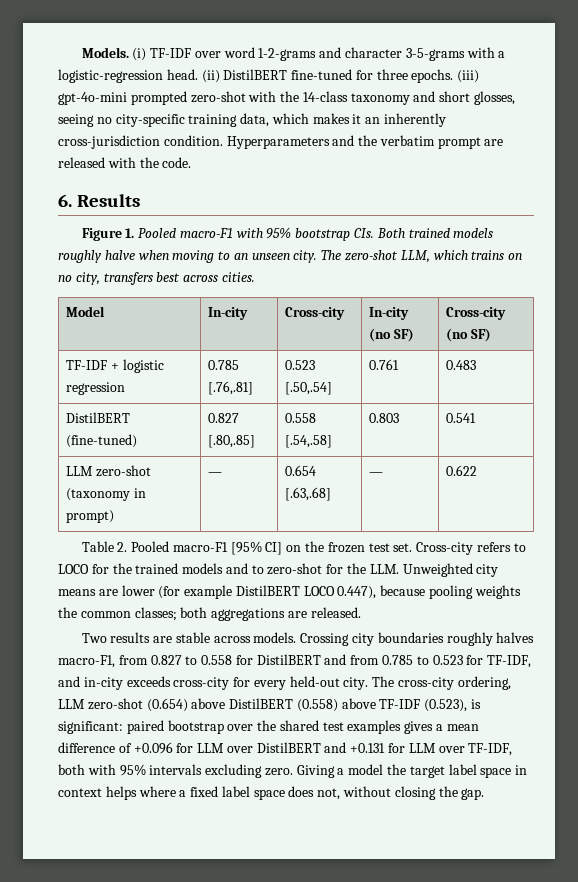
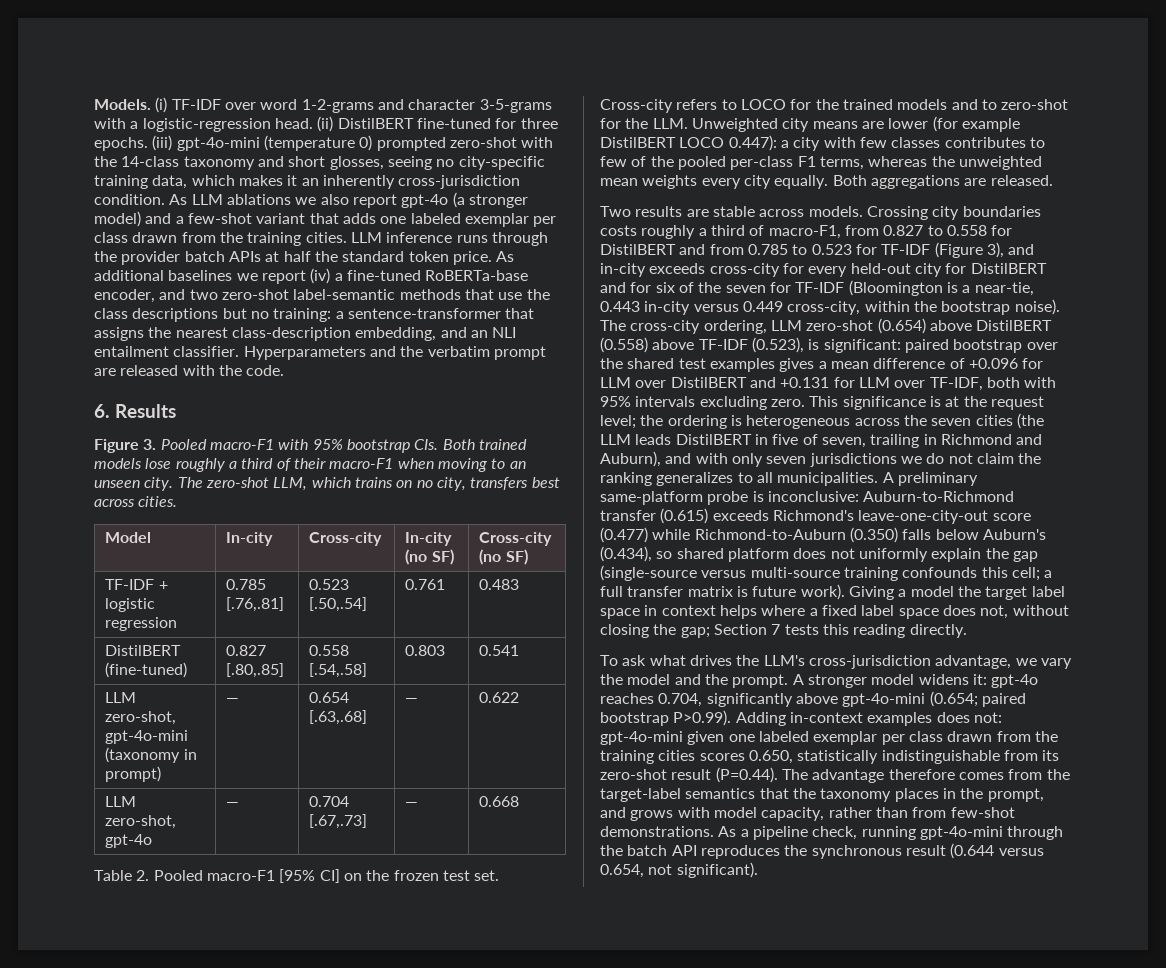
- (iii) gpt-4o-mini prompted zero-shot with the 14-class taxonomy and short glosses, seeing no city-specific training data, which makes it an inherently cross-jurisdiction condition.
+ (iii) gpt-4o-mini (temperature 0) prompted zero-shot with the 14-class taxonomy and short glosses, seeing no city-specific training data, which makes it an inherently cross-jurisdiction condition.
+ As LLM ablations we also report gpt-4o (a stronger model) and a few-shot variant that adds one labeled exemplar per class drawn from the training cities. LLM inference runs through the provider batch APIs at half the standard token price. As additional baselines we report (iv) a fine-tuned RoBERTa-base encoder, and two zero-shot label-semantic methods that use the class descriptions but no training: a sentence-transformer that assigns the nearest class-description embedding, and an NLI entailment classifier.
- Figure 1. Pooled macro-F1 with 95% bootstrap CIs. Both trained models roughly halve when moving to an unseen city.
+ Figure 3. Pooled macro-F1 with 95% bootstrap CIs. Both trained models lose roughly a third of their macro-F1 when moving to an unseen city.
- LLM zero-shot (taxonomy in prompt) | — | 0.654 [.63,.68] | — | 0.622
+ LLM zero-shot, gpt-4o-mini (taxonomy in prompt) | — | 0.654 [.63,.68] | — | 0.622
+ LLM zero-shot, gpt-4o | — | 0.704 [.67,.73] | — | 0.668
- Cross-city refers to LOCO for the trained models and to zero-shot for the LLM. Unweighted city means are lower (for example DistilBERT LOCO 0.447), because pooling weights the common classes; both aggregations are released.
+ Cross-city refers to LOCO for the trained models and to zero-shot for the LLM. Unweighted city means are lower (for example DistilBERT LOCO 0.447): a city with few classes contributes to few of the pooled per-class F1 terms, whereas the unweighted mean weights every city equally. Both aggregations are released.
- Crossing city boundaries roughly halves macro-F1, from 0.827 to 0.558 for DistilBERT and from 0.785 to 0.523 for TF-IDF, and in-city exceeds cross-city for every held-out city.
+ Crossing city boundaries costs roughly a third of macro-F1, from 0.827 to 0.558 for DistilBERT and from 0.785 to 0.523 for TF-IDF (Figure 3), and in-city exceeds cross-city for every held-out city for DistilBERT and for six of the seven for TF-IDF (Bloomington is a near-tie, 0.443 in-city versus 0.449 cross-city, within the bootstrap noise).
+ This significance is at the request level; the ordering is heterogeneous across the seven cities (the LLM leads DistilBERT in five of seven, trailing in Richmond and Auburn), and with only seven jurisdictions we do not claim the ranking generalizes to all municipalities. A preliminary same-platform probe is inconclusive: Auburn-to-Richmond transfer (0.615) exceeds Richmond's leave-one-city-out score (0.477) while Richmond-to-Auburn (0.350) falls below Auburn's (0.434), so shared platform does not uniformly explain the gap (single-source versus multi-source training confounds this cell; a full transfer matrix is future work).
- Giving a model the target label space in context helps where a fixed label space does not, without closing the gap.
+ Giving a model the target label space in context helps where a fixed label space does not, without closing the gap; Section 7 tests this reading directly.
+ To ask what drives the LLM's cross-jurisdiction advantage, we vary the model and the prompt. A stronger model widens it: gpt-4o reaches 0.704, significantly above gpt-4o-mini (0.654; paired bootstrap P>0.99). Adding in-context examples does not: gpt-4o-mini given one labeled exemplar per class drawn from the training cities scores 0.650, statistically indistinguishable from its zero-shot result (P=0.44). The advantage therefore comes from the target-label semantics that the taxonomy places in the prompt, and grows with model capacity, rather than from few-shot demonstrations. As a pipeline check, running gpt-4o-mini through the batch API reproduces the synchronous result (0.644 versus 0.654, not significant).

